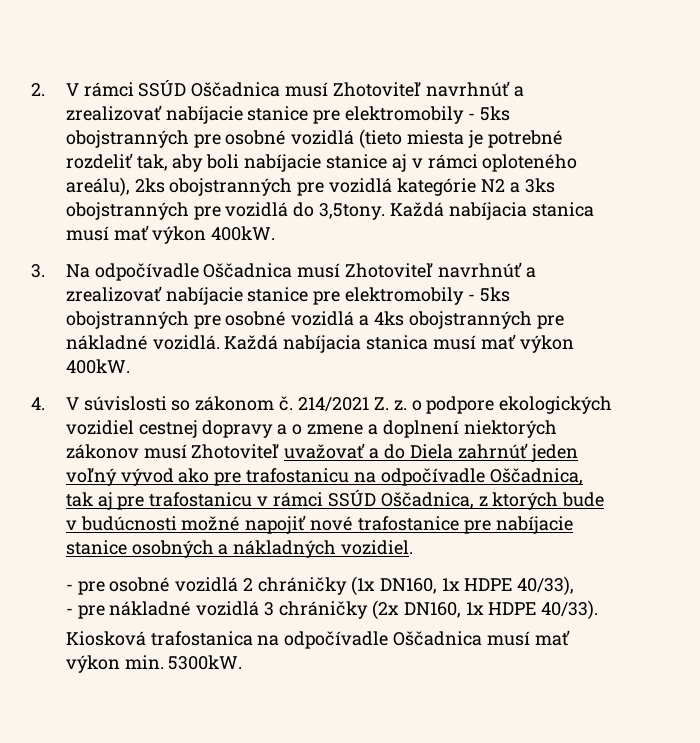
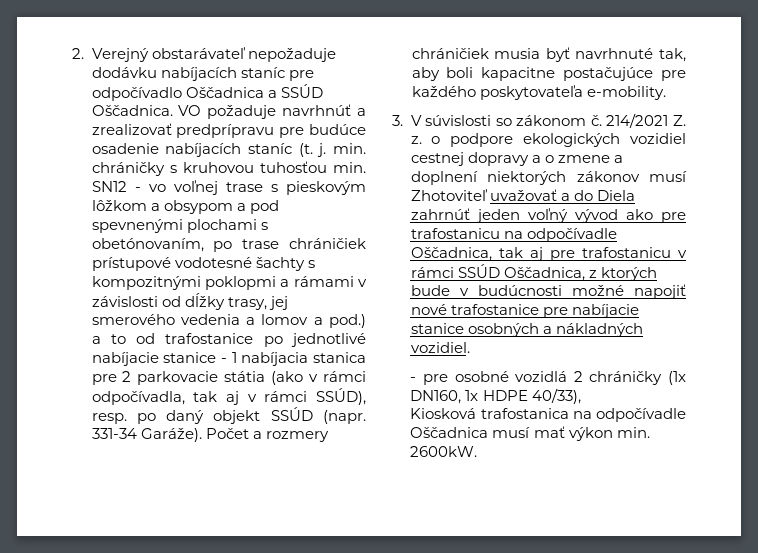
- 2. V rámci SSÚD Oščadnica musí Zhotoviteľ navrhnúť a zrealizovať nabíjacie stanice pre elektromobily - 5ks obojstranných pre osobné vozidlá (tieto miesta je potrebné rozdeliť tak, aby boli nabíjacie stanice aj v rámci oploteného areálu), 2ks obojstranných pre vozidlá kategórie N2 a 3ks obojstranných pre vozidlá do 3,5tony. Každá nabíjacia stanica musí mať výkon 400kW.
- 3. Na odpočívadle Oščadnica musí Zhotoviteľ navrhnúť a zrealizovať nabíjacie stanice pre elektromobily - 5ks obojstranných pre osobné vozidlá a 4ks obojstranných pre nákladné vozidlá. Každá nabíjacia stanica musí mať výkon 400kW.
- 4. V súvislosti so zákonom č.
+ 2. Verejný obstarávateľ nepožaduje dodávku nabíjacích staníc pre odpočívadlo Oščadnica a SSÚD Oščadnica. VO požaduje navrhnúť a zrealizovať predprípravu pre budúce osadenie nabíjacích staníc (t. j. min. chráničky s kruhovou tuhosťou min. SN12 - vo voľnej trase s pieskovým lôžkom a obsypom a pod spevnenými plochami s obetónovaním, po trase chráničiek prístupové vodotesné šachty s kompozitnými poklopmi a rámami v závislosti od dĺžky trasy, jej smerového vedenia a lomov a pod.) a to od trafostanice po jednotlivé nabíjacie stanice - 1 nabíjacia stanica pre 2 parkovacie státia (ako v rámci odpočívadla, tak aj v rámci SSÚD), resp. po daný objekt SSÚD (napr. 331-34 Garáže). Počet a rozmery chráničiek musia byť navrhnuté tak, aby boli kapacitne postačujúce pre každého poskytovateľa e-mobility.
+ 3. V súvislosti so zákonom č.
- - pre nákladné vozidlá 3 chráničky (2x DN160, 1x HDPE 40/33).
- Kiosková trafostanica na odpočívadle Oščadnica musí mať výkon min. 5300kW.
+ Kiosková trafostanica na odpočívadle Oščadnica musí mať výkon min. 2600kW.

